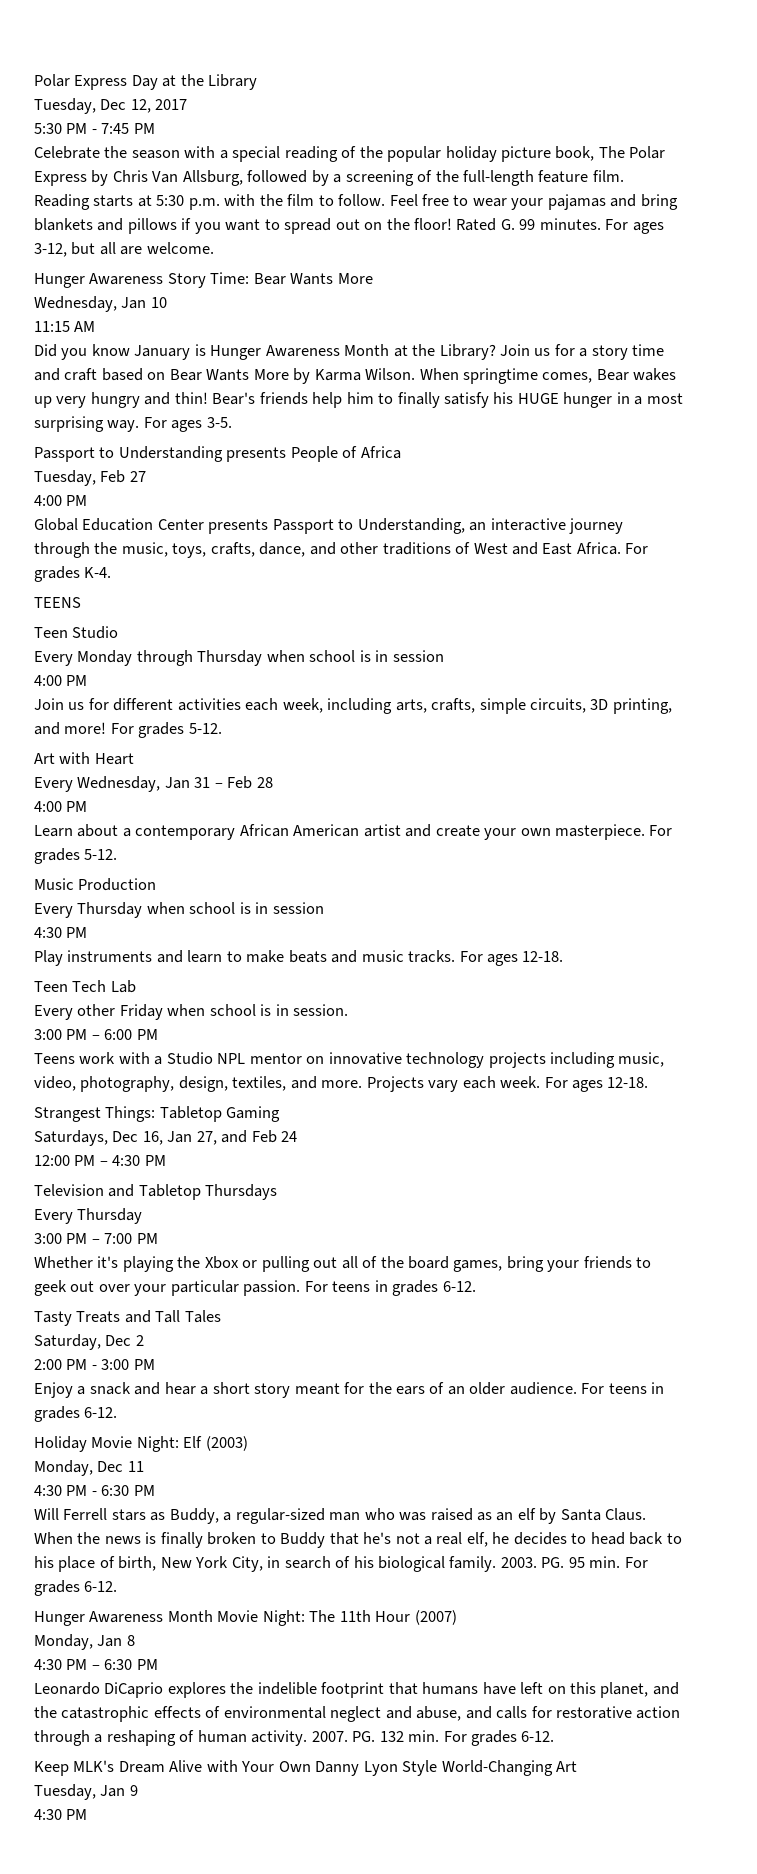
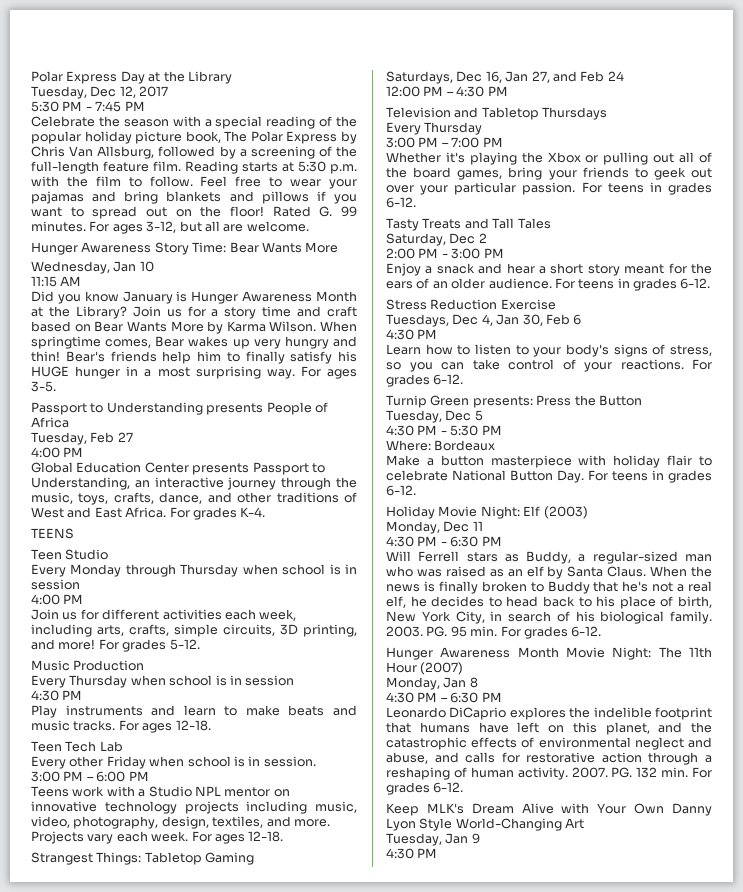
- Art with Heart
- Every Wednesday, Jan 31 – Feb 28
- 4:00 PM
- Learn about a contemporary African American artist and create your own masterpiece. For grades 5-12.
+ Stress Reduction Exercise
+ Tuesdays, Dec 4, Jan 30, Feb 6
+ 4:30 PM
+ Learn how to listen to your body's signs of stress, so you can take control of your reactions. For grades 6-12.
+ Turnip Green presents: Press the Button
+ Tuesday, Dec 5
+ 4:30 PM - 5:30 PM
+ Where: Bordeaux
+ Make a button masterpiece with holiday flair to celebrate National Button Day. For teens in grades 6-12.

